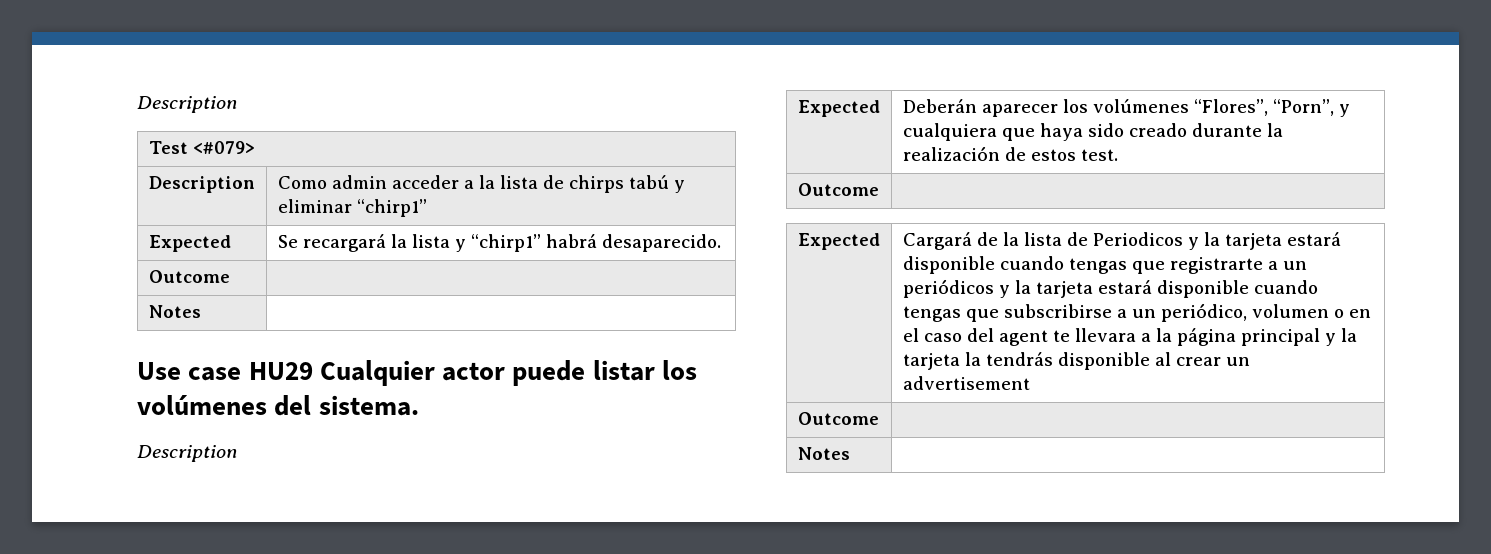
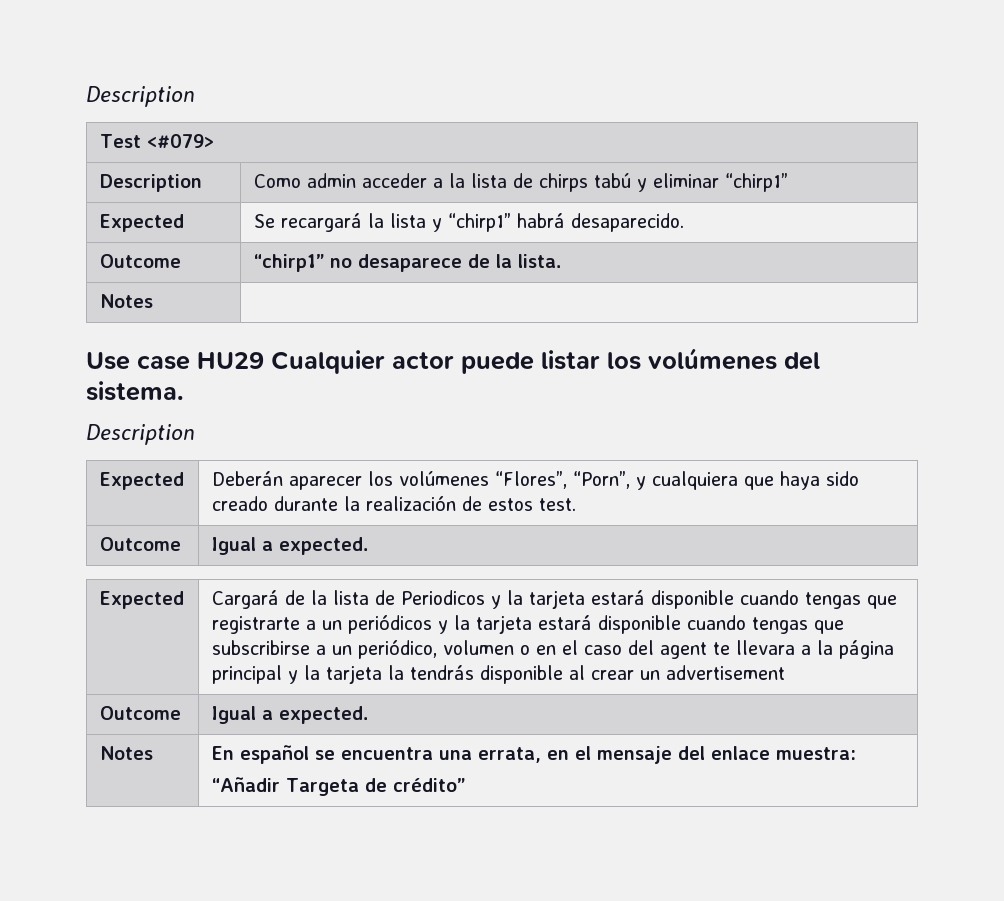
  Expected | Se recargará la lista y “chirp1” habrá desaparecido.
- Outcome |
+ Outcome | “chirp1” no desaparece de la lista.
  Expected | Deberán aparecer los volúmenes “Flores”, “Porn”, y cualquiera que haya sido creado durante la realización de estos test.
- Outcome |
+ Outcome | Igual a expected.
  Cargará de la lista de Periodicos y la tarjeta estará disponible cuando tengas que registrarte a un periódicos y la tarjeta estará disponible cuando tengas que subscribirse a un periódico, volumen o en el caso del agent te llevara a la página principal y la tarjeta la tendrás disponible al crear un advertisement
- Outcome |
- Notes |
+ Outcome | Igual a expected.
+ Notes | En español se encuentra una errata, en el mensaje del enlace muestra:
+ “Añadir Targeta de crédito”

